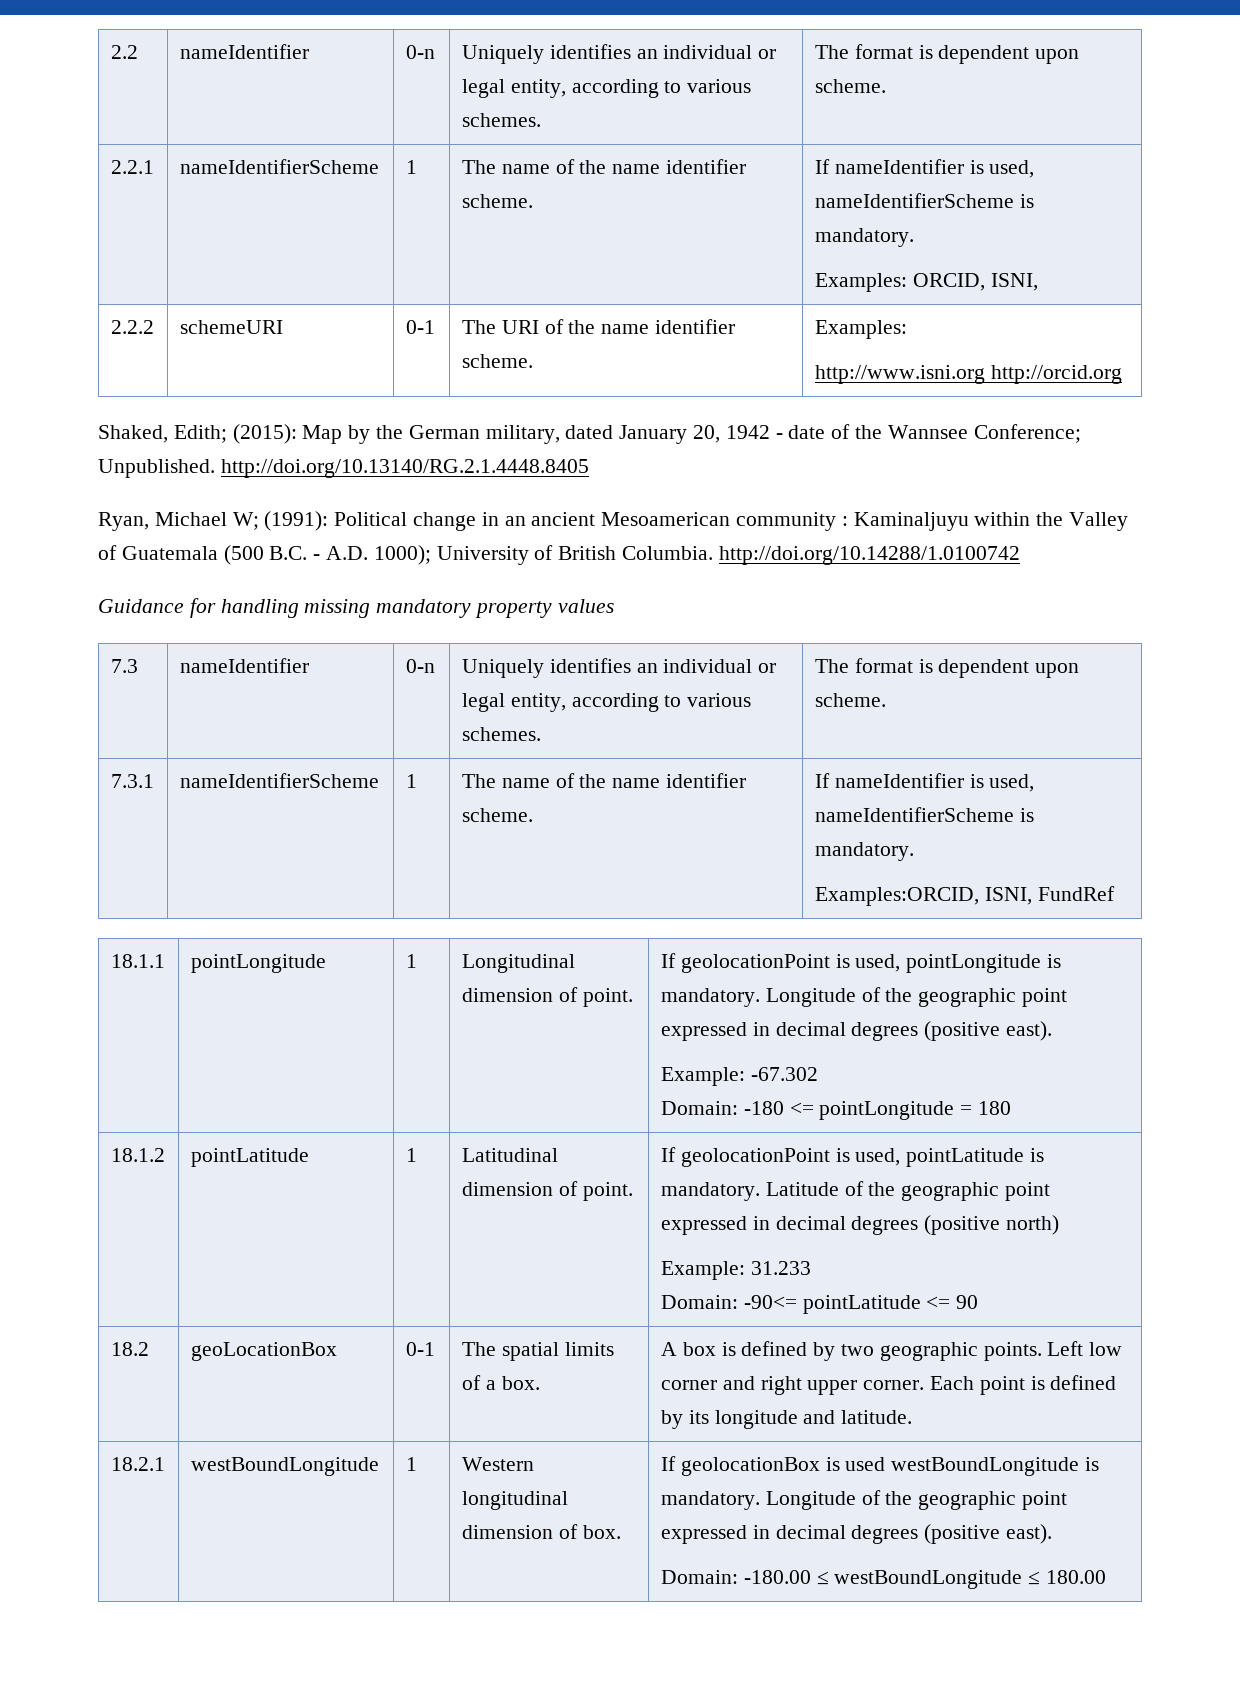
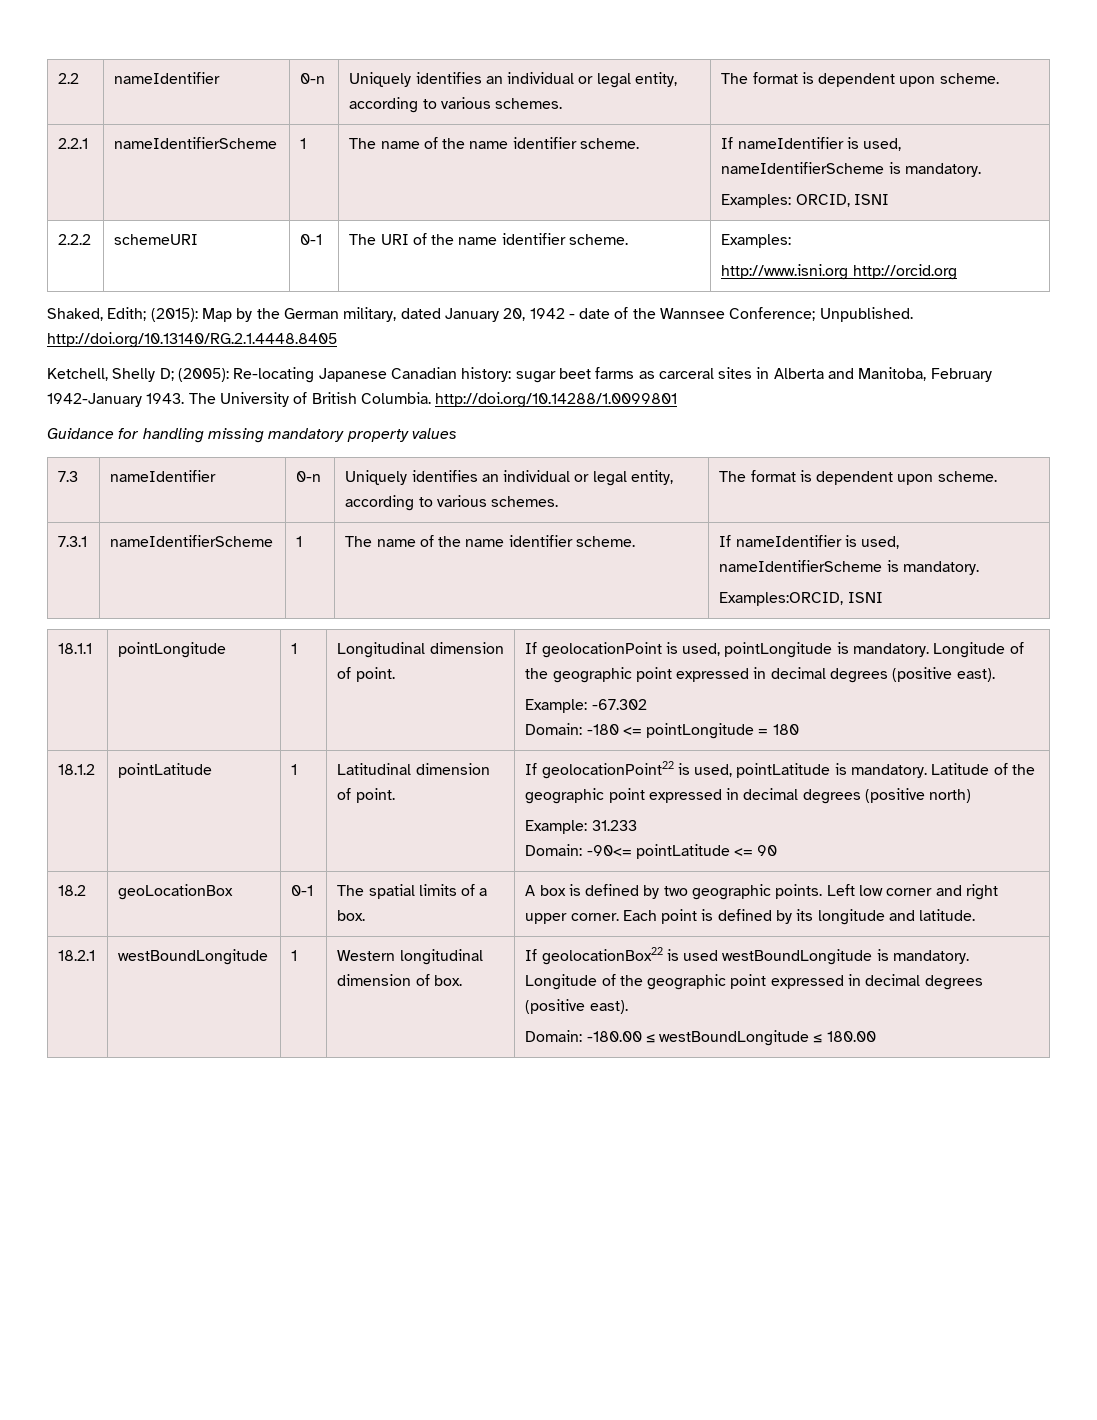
  2.2.1 | nameIdentifierScheme | 1 | The name of the name identifier scheme. | If nameIdentifier is used, nameIdentifierScheme is mandatory.
- Examples: ORCID, ISNI,
+ Examples: ORCID, ISNI
- Ryan, Michael W; (1991): Political change in an ancient Mesoamerican community : Kaminaljuyu within the Valley of Guatemala (500 B.C. - A.D. 1000); University of British Columbia. http://doi.org/10.14288/1.0100742
+ Ketchell, Shelly D; (2005): Re-locating Japanese Canadian history: sugar beet farms as carceral sites in Alberta and Manitoba, February 1942-January 1943. The University of British Columbia. http://doi.org/10.14288/1.0099801
  7.3.1 | nameIdentifierScheme | 1 | The name of the name identifier scheme. | If nameIdentifier is used, nameIdentifierScheme is mandatory.
- Examples:ORCID, ISNI, FundRef
+ Examples:ORCID, ISNI
- 18.1.2 | pointLatitude | 1 | Latitudinal dimension of point. | If geolocationPoint is used, pointLatitude is mandatory. Latitude of the geographic point expressed in decimal degrees (positive north)
+ 18.1.2 | pointLatitude | 1 | Latitudinal dimension of point. | If geolocationPoint22 is used, pointLatitude is mandatory. Latitude of the geographic point expressed in decimal degrees (positive north)
- 18.2.1 | westBoundLongitude | 1 | Western longitudinal dimension of box. | If geolocationBox is used westBoundLongitude is mandatory. Longitude of the geographic point expressed in decimal degrees (positive east).
+ 18.2.1 | westBoundLongitude | 1 | Western longitudinal dimension of box. | If geolocationBox22 is used westBoundLongitude is mandatory. Longitude of the geographic point expressed in decimal degrees (positive east).

